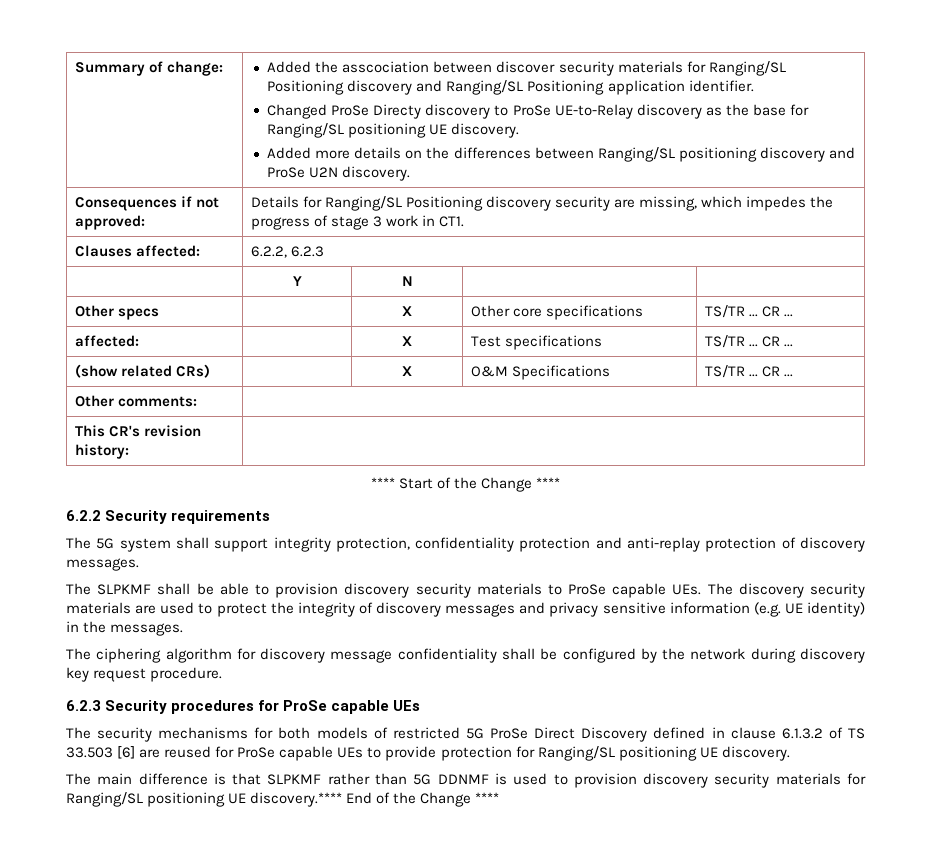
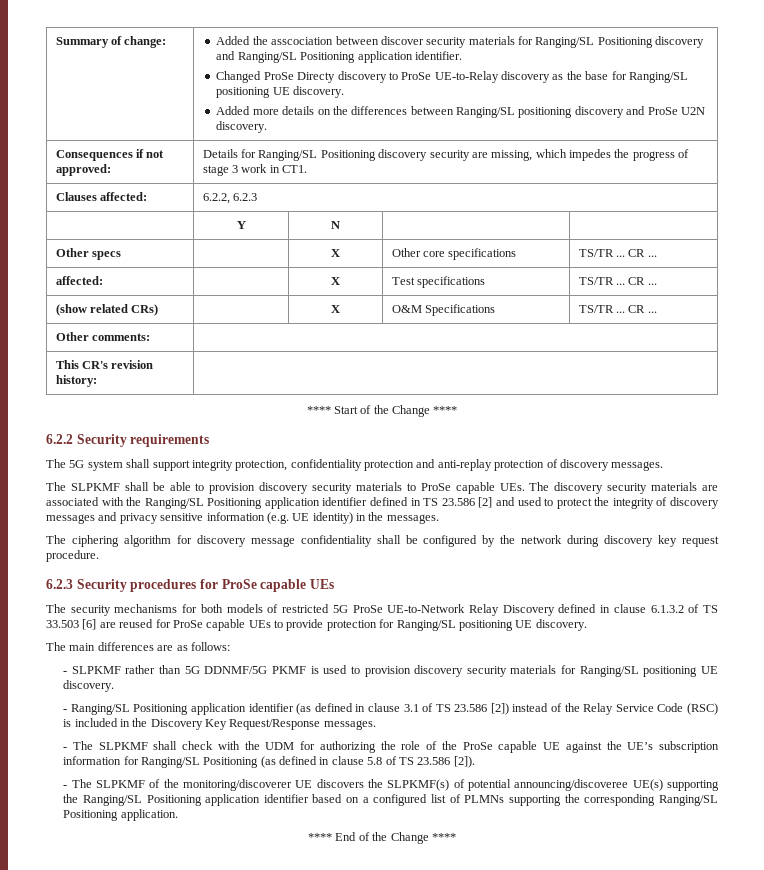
- The SLPKMF shall be able to provision discovery security materials to ProSe capable UEs. The discovery security materials are used to protect the integrity of discovery messages and privacy sensitive information (e.g. UE identity) in the messages.
+ The SLPKMF shall be able to provision discovery security materials to ProSe capable UEs. The discovery security materials are associated with the Ranging/SL Positioning application identifier defined in TS 23.586 [2] and used to protect the integrity of discovery messages and privacy sensitive information (e.g. UE identity) in the messages.
- The security mechanisms for both models of restricted 5G ProSe Direct Discovery defined in clause 6.1.3.2 of TS 33.503 [6] are reused for ProSe capable UEs to provide protection for Ranging/SL positioning UE discovery.
+ The security mechanisms for both models of restricted 5G ProSe UE-to-Network Relay Discovery defined in clause 6.1.3.2 of TS 33.503 [6] are reused for ProSe capable UEs to provide protection for Ranging/SL positioning UE discovery.
- The main difference is that SLPKMF rather than 5G DDNMF is used to provision discovery security materials for Ranging/SL positioning UE discovery.**** End of the Change ****
+ The main differences are as follows:
+ - SLPKMF rather than 5G DDNMF/5G PKMF is used to provision discovery security materials for Ranging/SL positioning UE discovery.
+ - Ranging/SL Positioning application identifier (as defined in clause 3.1 of TS 23.586 [2]) instead of the Relay Service Code (RSC) is included in the Discovery Key Request/Response messages.
+ - The SLPKMF shall check with the UDM for authorizing the role of the ProSe capable UE against the UE’s subscription information for Ranging/SL Positioning (as defined in clause 5.8 of TS 23.586 [2]).
+ - The SLPKMF of the monitoring/discoverer UE discovers the SLPKMF(s) of potential announcing/discoveree UE(s) supporting the Ranging/SL Positioning application identifier based on a configured list of PLMNs supporting the corresponding Ranging/SL Positioning application.
+ **** End of the Change ****

